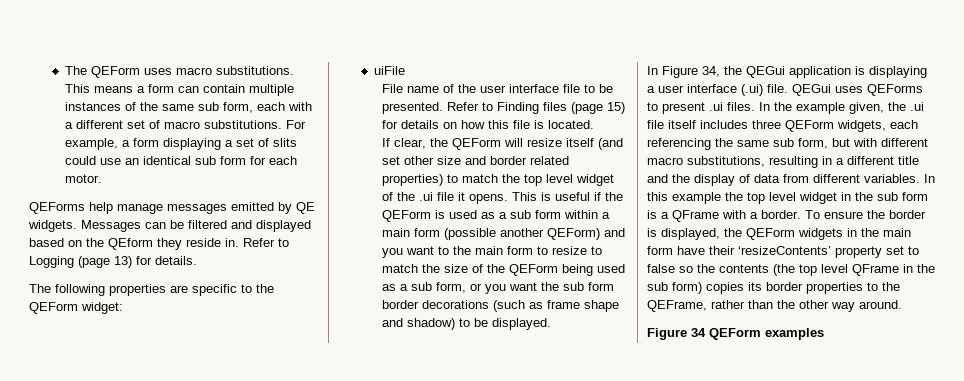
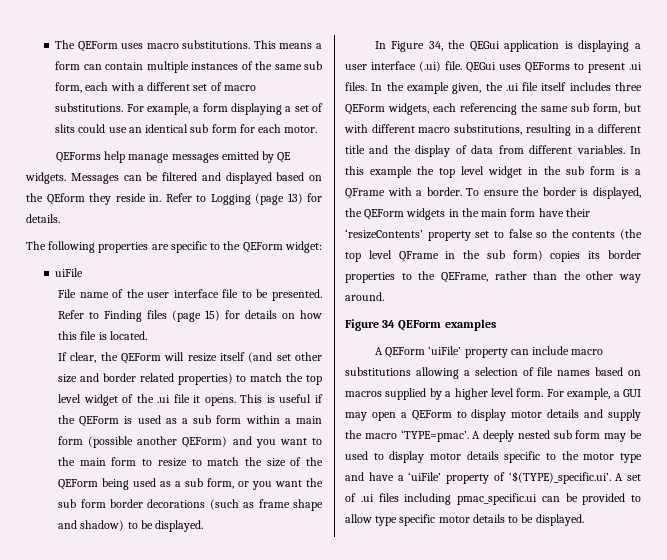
+ A QEForm ‘uiFile’ property can include macro substitutions allowing a selection of file names based on macros supplied by a higher level form. For example, a GUI may open a QEForm to display motor details and supply the macro ‘TYPE=pmac’. A deeply nested sub form may be used to display motor details specific to the motor type and have a ‘uiFile’ property of ‘$(TYPE)_specific.ui’. A set of .ui files including pmac_specific.ui can be provided to allow type specific motor details to be displayed.

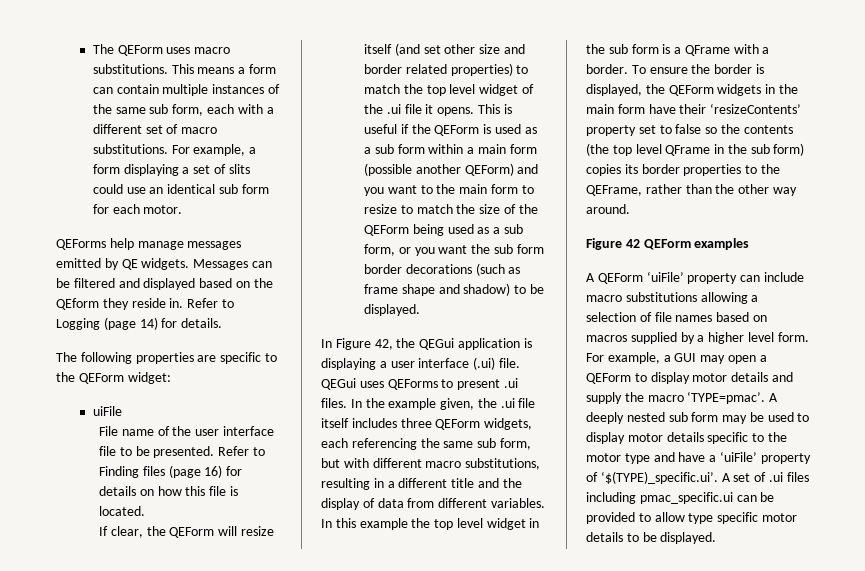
- Refer to Logging (page 13) for details.
+ Refer to Logging (page 14) for details.
- Refer to Finding files (page 15) for details on how this file is located.
+ Refer to Finding files (page 16) for details on how this file is located.
- In Figure 34, the QEGui application is displaying a user interface (.ui) file.
+ In Figure 42, the QEGui application is displaying a user interface (.ui) file.
- Figure 34 QEForm examples
+ Figure 42 QEForm examples

